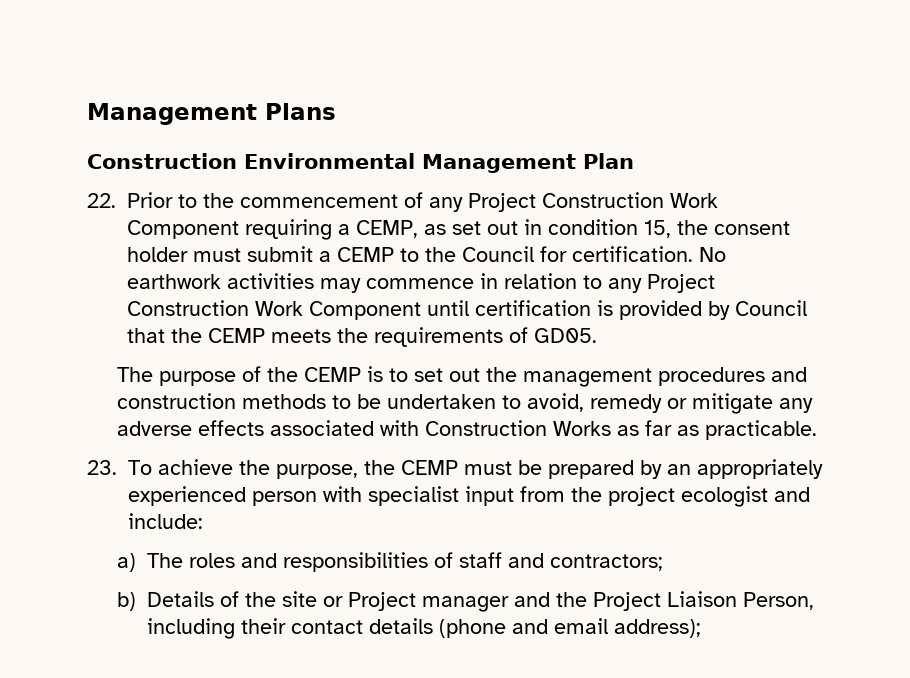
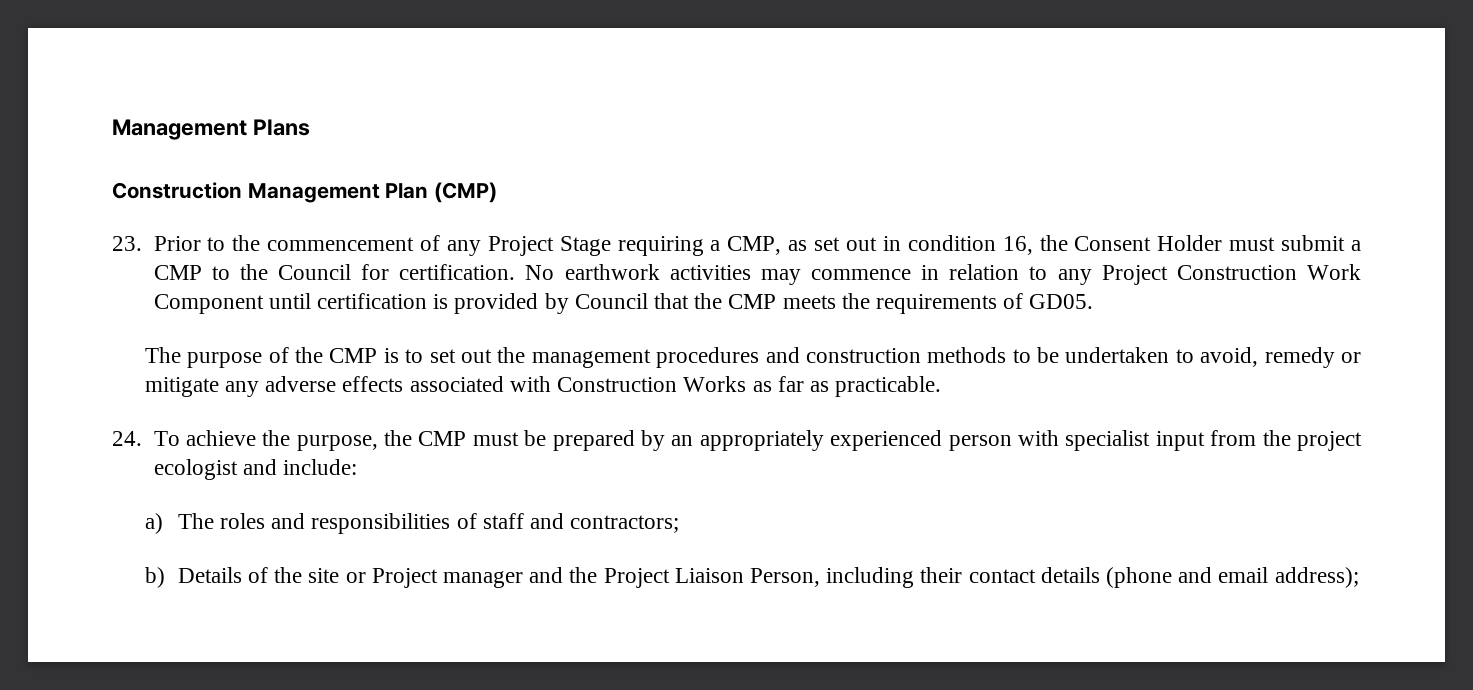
- Construction Environmental Management Plan
- 22. Prior to the commencement of any Project Construction Work Component requiring a CEMP, as set out in condition 15, the consent holder must submit a CEMP to the Council for certification.
+ Construction Management Plan (CMP)
+ 23. Prior to the commencement of any Project Stage requiring a CMP, as set out in condition 16, the Consent Holder must submit a CMP to the Council for certification.
- No earthwork activities may commence in relation to any Project Construction Work Component until certification is provided by Council that the CEMP meets the requirements of GD05.
+ No earthwork activities may commence in relation to any Project Construction Work Component until certification is provided by Council that the CMP meets the requirements of GD05.
- The purpose of the CEMP is to set out the management procedures and construction methods to be undertaken to avoid, remedy or mitigate any adverse effects associated with Construction Works as far as practicable.
+ The purpose of the CMP is to set out the management procedures and construction methods to be undertaken to avoid, remedy or mitigate any adverse effects associated with Construction Works as far as practicable.
- 23. To achieve the purpose, the CEMP must be prepared by an appropriately experienced person with specialist input from the project ecologist and include:
+ 24. To achieve the purpose, the CMP must be prepared by an appropriately experienced person with specialist input from the project ecologist and include:

